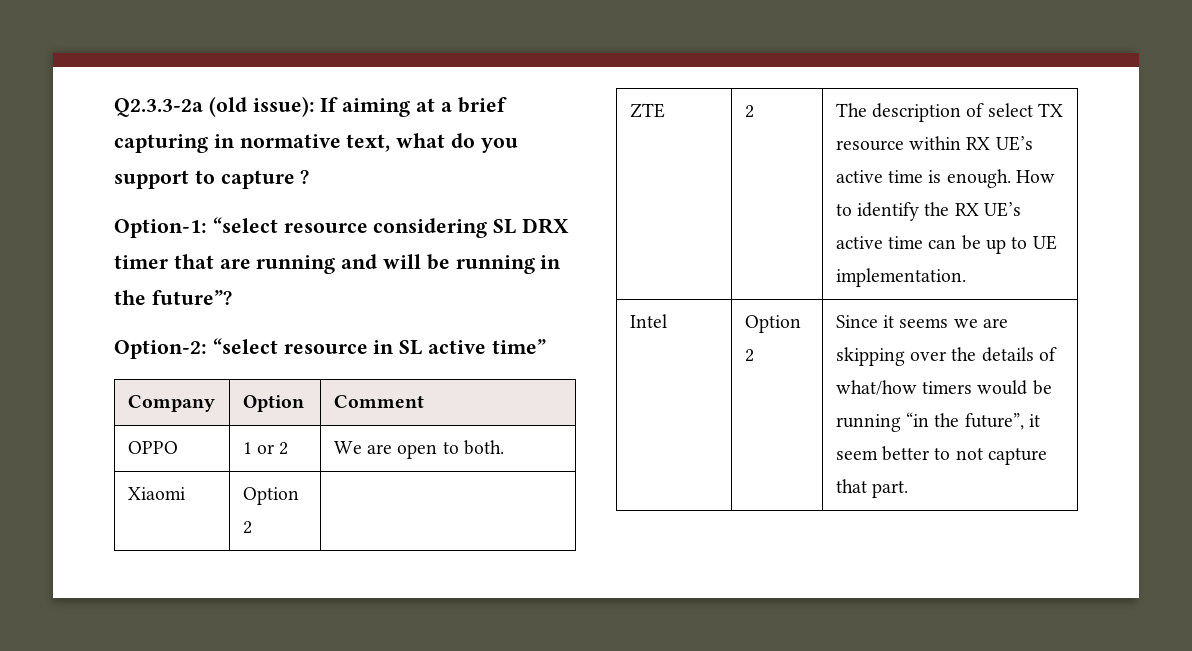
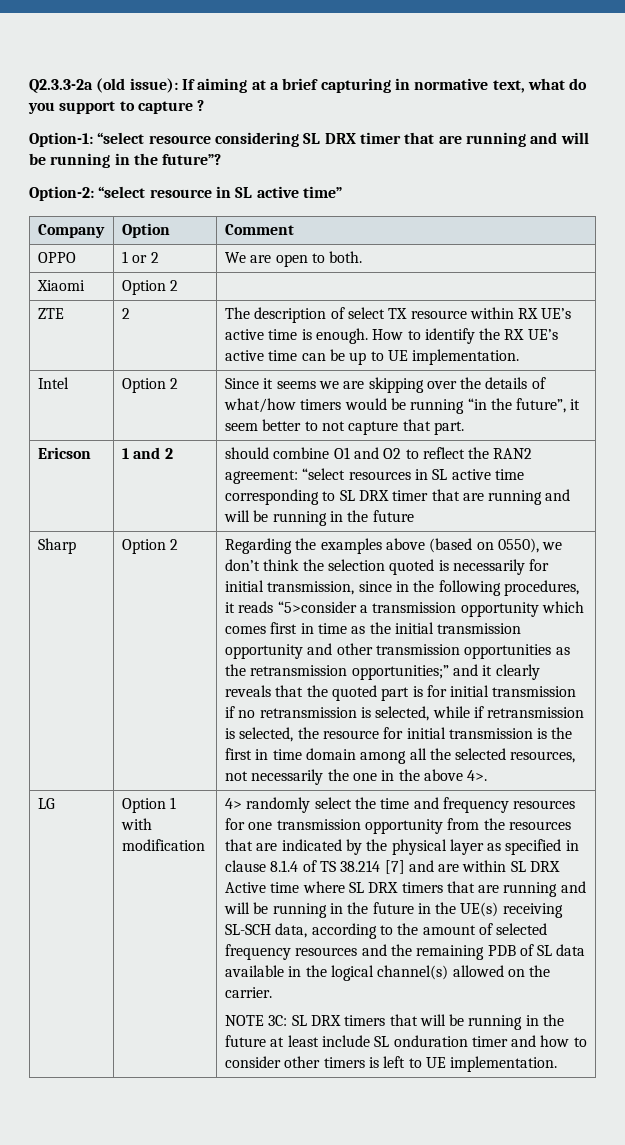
+ Ericson | 1 and 2 | should combine O1 and O2 to reflect the RAN2 agreement: “select resources in SL active time corresponding to SL DRX timer that are running and will be running in the future
+ Sharp | Option 2 | Regarding the examples above (based on 0550), we don’t think the selection quoted is necessarily for initial transmission, since in the following procedures, it reads “5>consider a transmission opportunity which comes first in time as the initial transmission opportunity and other transmission opportunities as the retransmission opportunities;” and it clearly reveals that the quoted part is for initial transmission if no retransmission is selected, while if retransmission is selected, the resource for initial transmission is the first in time domain among all the selected resources, not necessarily the one in the above 4>.
+ LG | Option 1 with modification | 4> randomly select the time and frequency resources for one transmission opportunity from the resources that are indicated by the physical layer as specified in clause 8.1.4 of TS 38.214 [7] and are within SL DRX Active time where SL DRX timers that are running and will be running in the future in the UE(s) receiving SL-SCH data, according to the amount of selected frequency resources and the remaining PDB of SL data available in the logical channel(s) allowed on the carrier.
+ NOTE 3C: SL DRX timers that will be running in the future at least include SL onduration timer and how to consider other timers is left to UE implementation.

